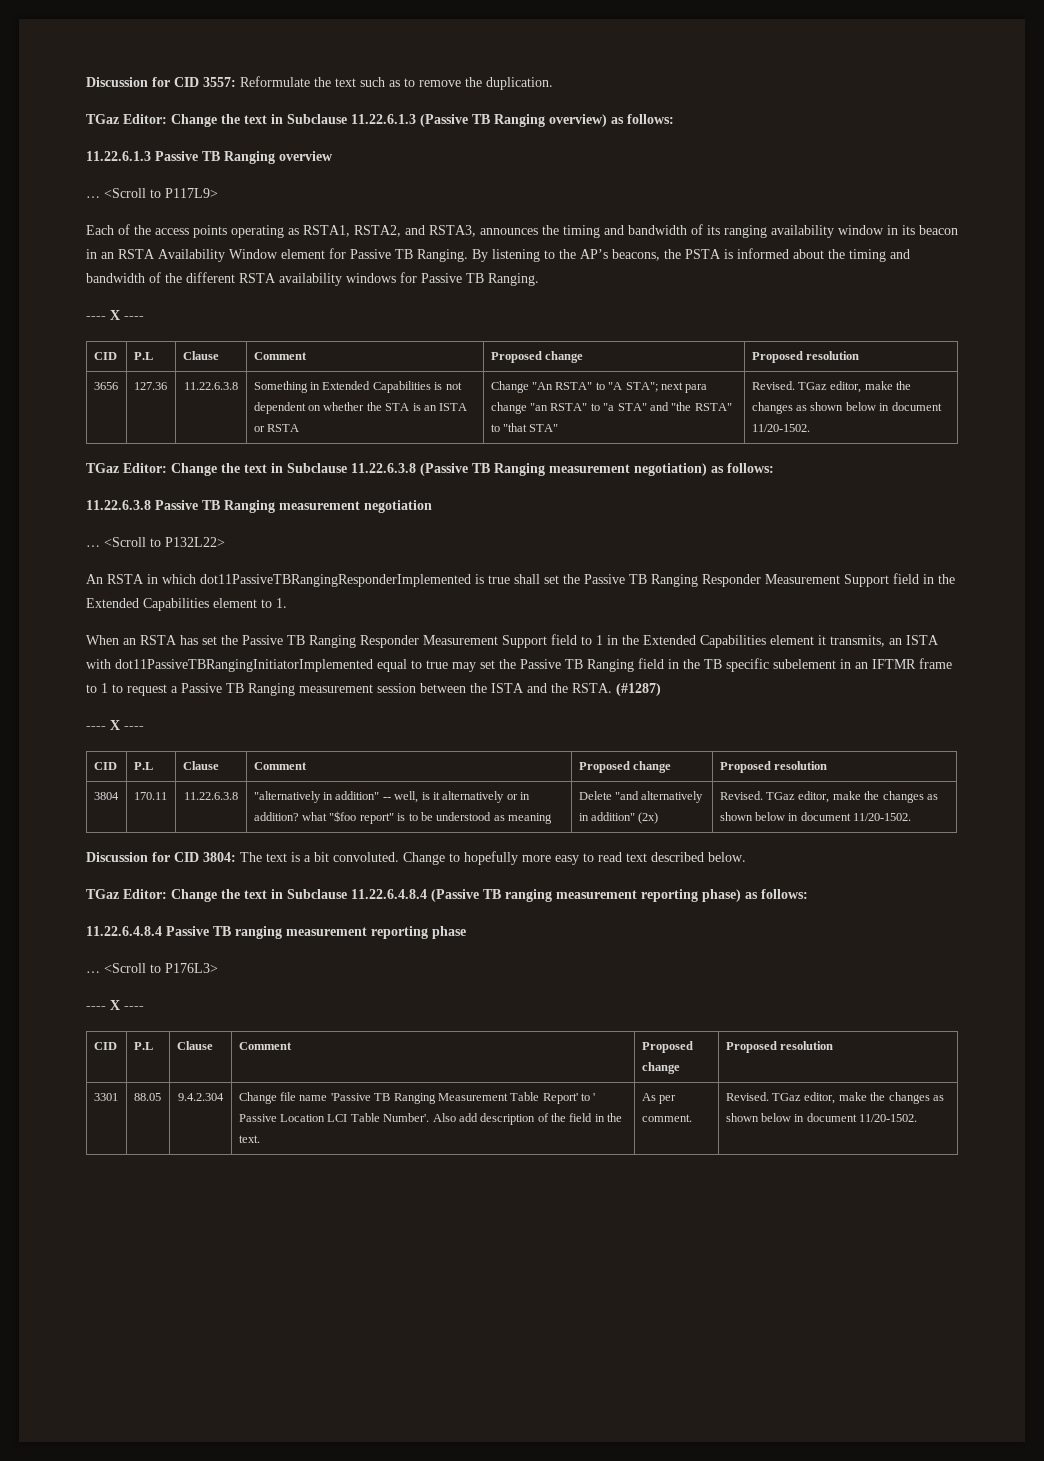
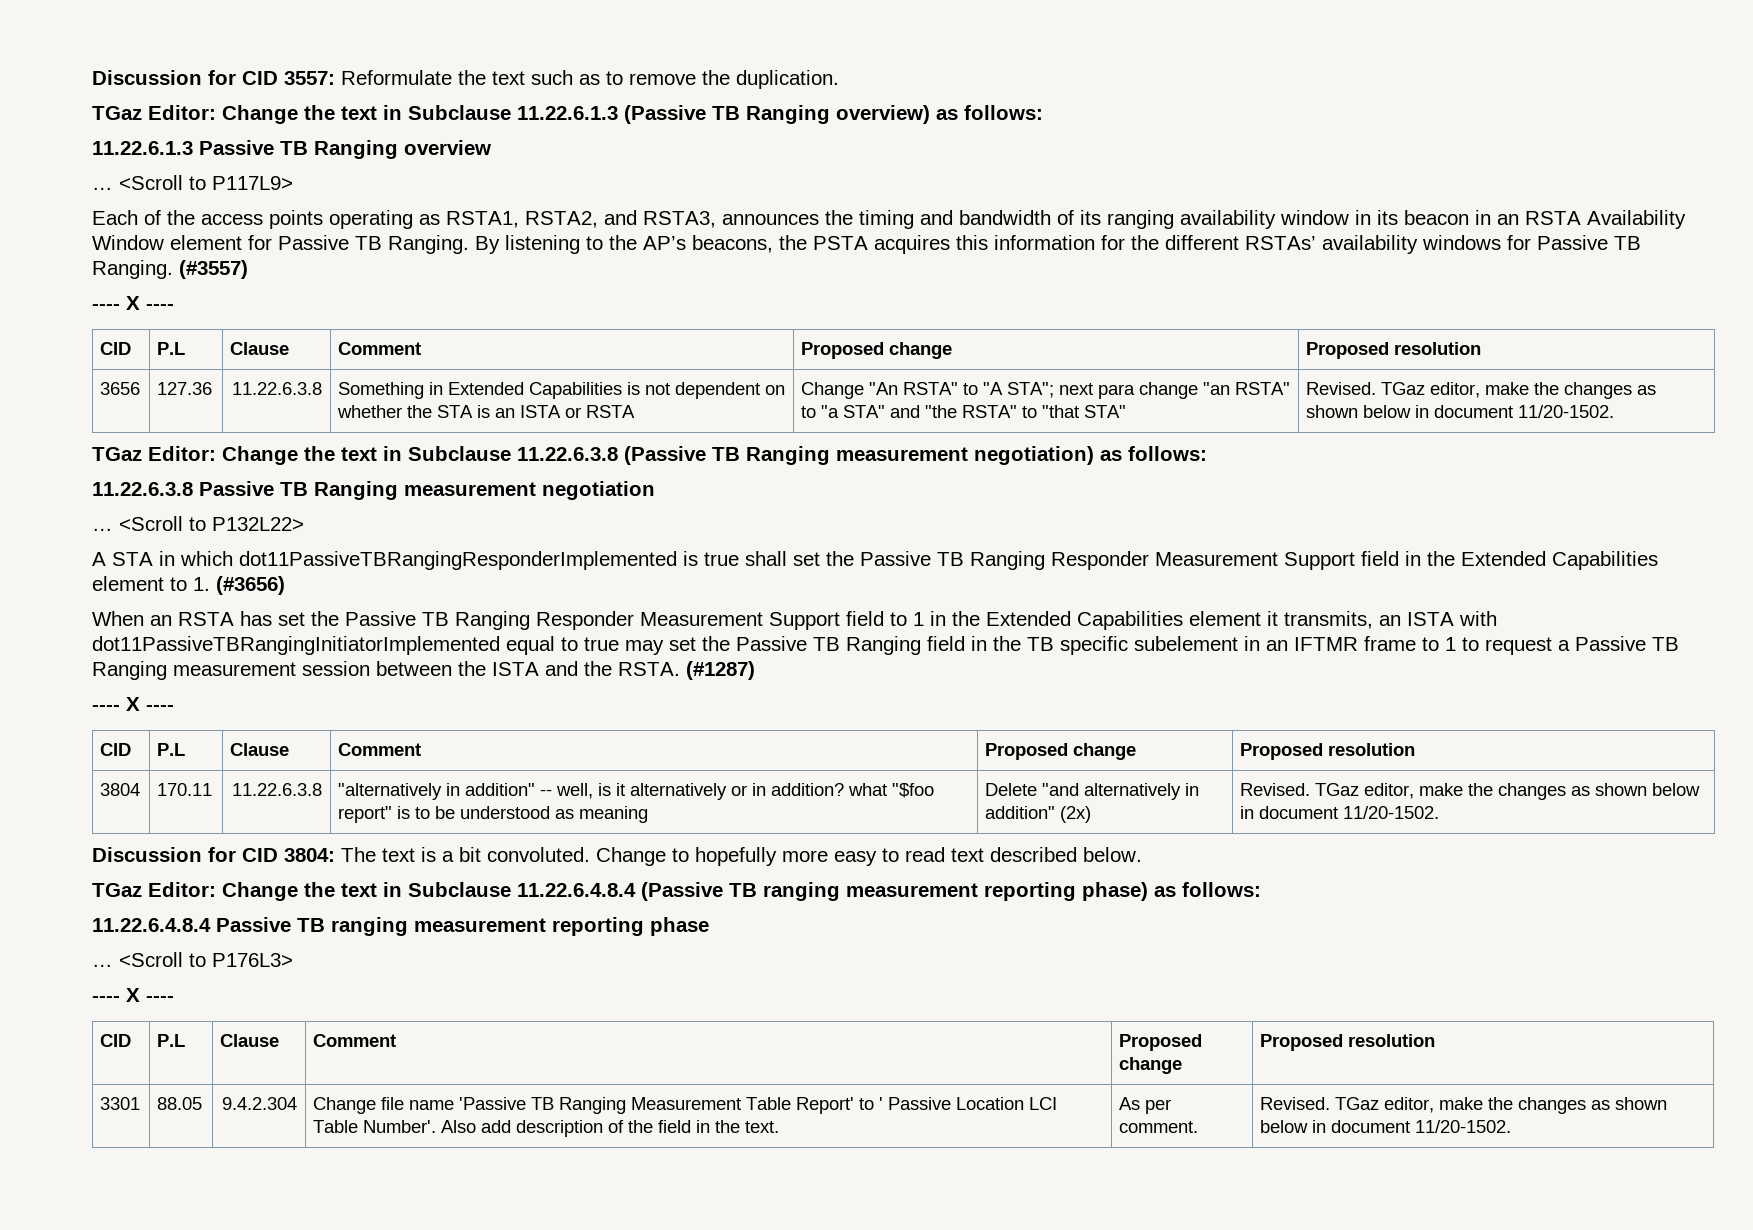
- By listening to the AP’s beacons, the PSTA is informed about the timing and bandwidth of the different RSTA availability windows for Passive TB Ranging.
+ By listening to the AP’s beacons, the PSTA acquires this information for the different RSTAs’ availability windows for Passive TB Ranging. (#3557)
- An RSTA in which dot11PassiveTBRangingResponderImplemented is true shall set the Passive TB Ranging Responder Measurement Support field in the Extended Capabilities element to 1.
+ A STA in which dot11PassiveTBRangingResponderImplemented is true shall set the Passive TB Ranging Responder Measurement Support field in the Extended Capabilities element to 1. (#3656)

